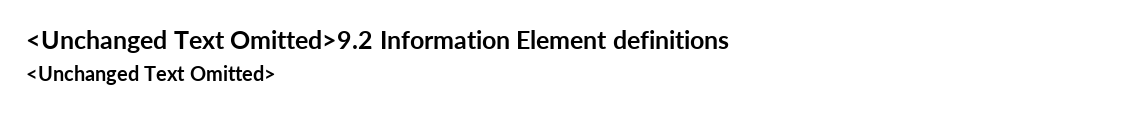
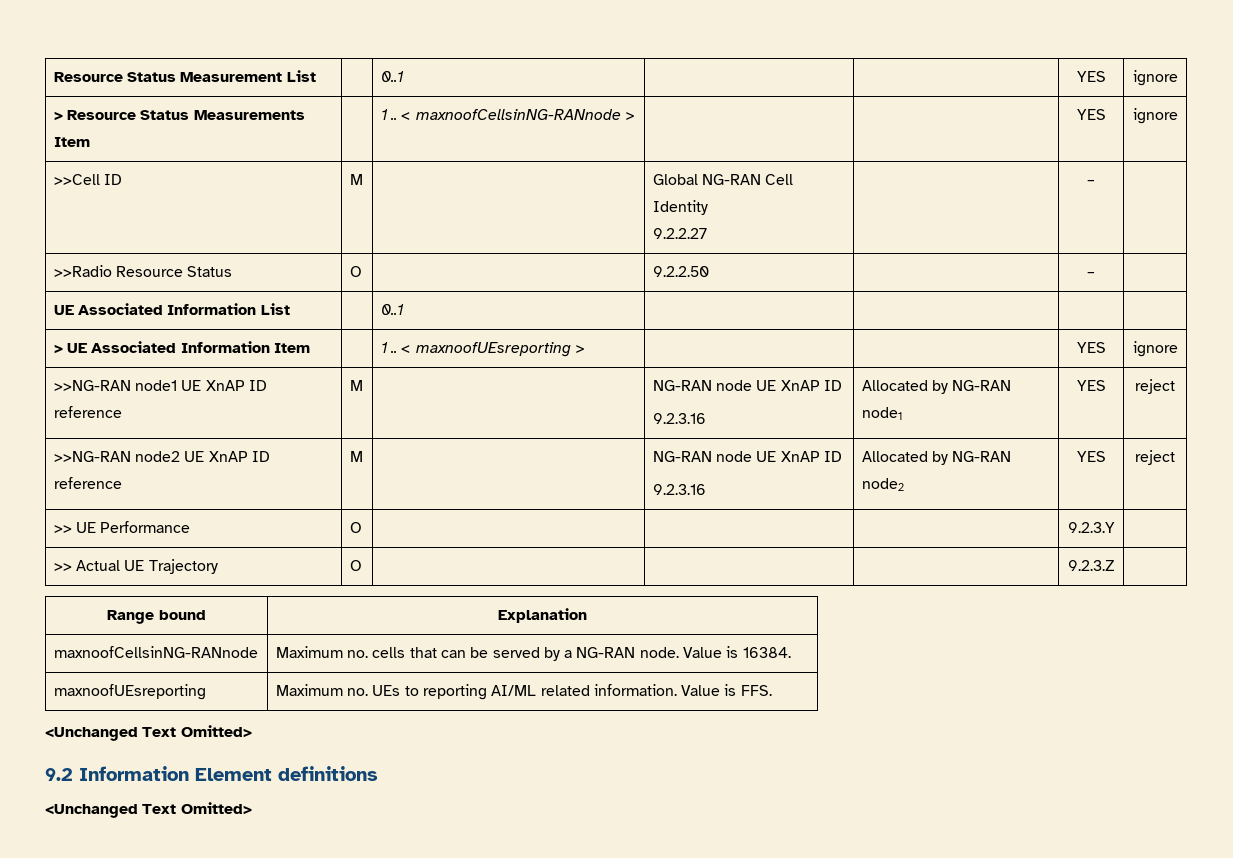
- <Unchanged Text Omitted>9.2 Information Element definitions
+ Resource Status Measurement List | | 0..1 | | | YES | ignore
+ > Resource Status Measurements Item | | 1 .. < maxnoofCellsinNG-RANnode > | | | YES | ignore
+ >>Cell ID | M | | Global NG-RAN Cell Identity
+ 9.2.2.27 | | – |
+ >>Radio Resource Status | O | | 9.2.2.50 | | – |
+ UE Associated Information List | | 0..1 | | | |
+ > UE Associated Information Item | | 1 .. < maxnoofUEsreporting > | | | YES | ignore
+ >>NG-RAN node1 UE XnAP ID reference | M | | NG-RAN node UE XnAP ID
+ 9.2.3.16 | Allocated by NG-RAN node1 | YES | reject
+ >>NG-RAN node2 UE XnAP ID reference | M | | NG-RAN node UE XnAP ID
+ 9.2.3.16 | Allocated by NG-RAN node2 | YES | reject
+ >> UE Performance | O | | | | 9.2.3.Y |
+ >> Actual UE Trajectory | O | | | | 9.2.3.Z |
+ Range bound | Explanation
+ maxnoofCellsinNG-RANnode | Maximum no. cells that can be served by a NG-RAN node. Value is 16384.
+ maxnoofUEsreporting | Maximum no. UEs to reporting AI/ML related information. Value is FFS.
+ <Unchanged Text Omitted>
+ 9.2 Information Element definitions

